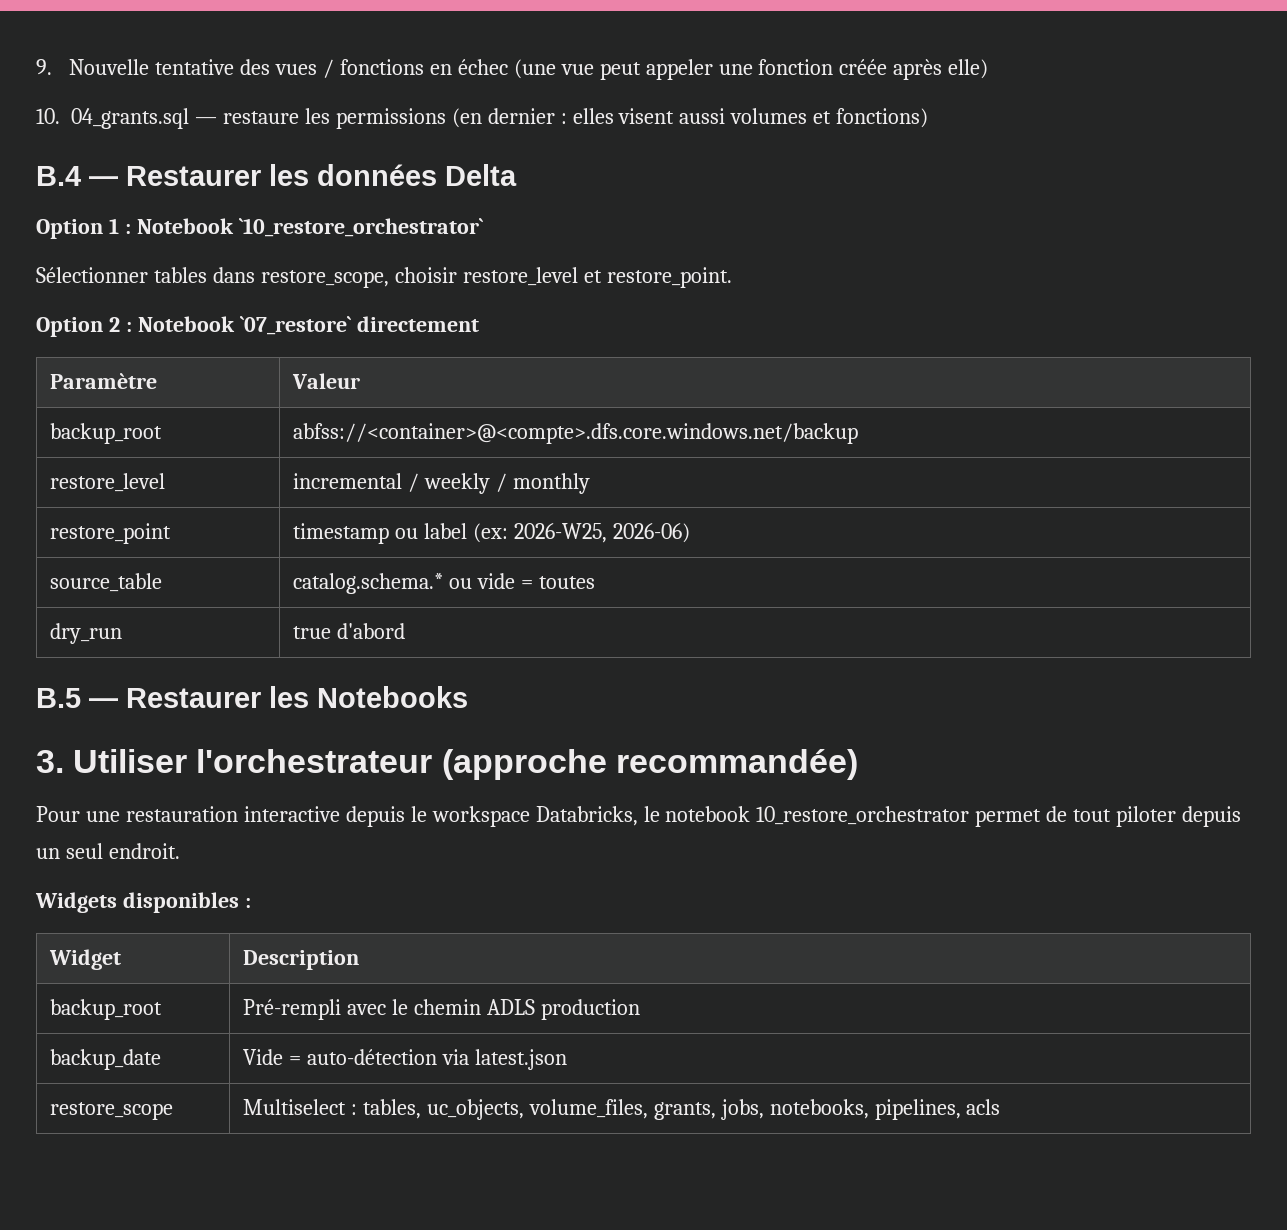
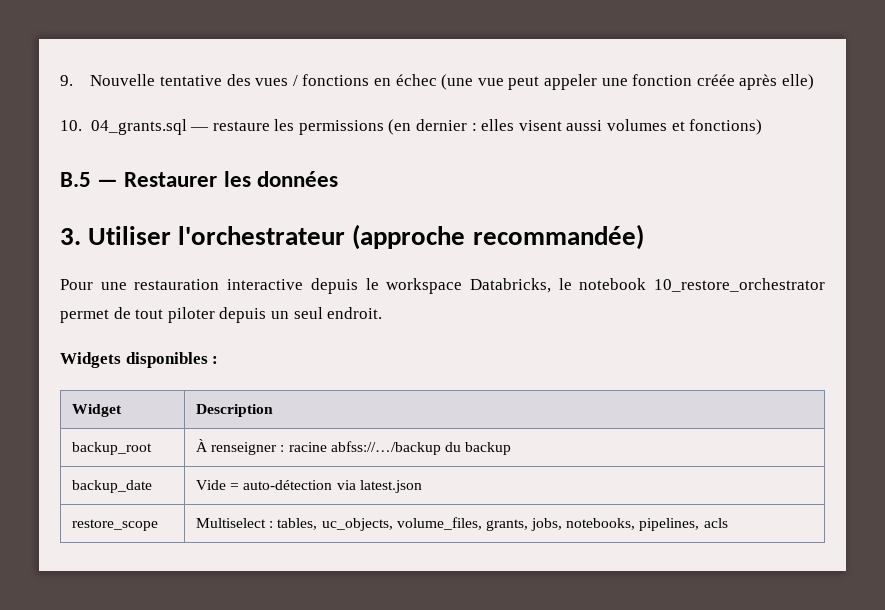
- B.4 — Restaurer les données Delta
- Option 1 : Notebook `10_restore_orchestrator`
- Sélectionner tables dans restore_scope, choisir restore_level et restore_point.
- Option 2 : Notebook `07_restore` directement
- Paramètre | Valeur
- backup_root | abfss://<container>@<compte>.dfs.core.windows.net/backup
- restore_level | incremental / weekly / monthly
- restore_point | timestamp ou label (ex: 2026-W25, 2026-06)
- source_table | catalog.schema.* ou vide = toutes
- dry_run | true d'abord
- B.5 — Restaurer les Notebooks
+ B.5 — Restaurer les données
- backup_root | Pré-rempli avec le chemin ADLS production
+ backup_root | À renseigner : racine abfss://…/backup du backup

